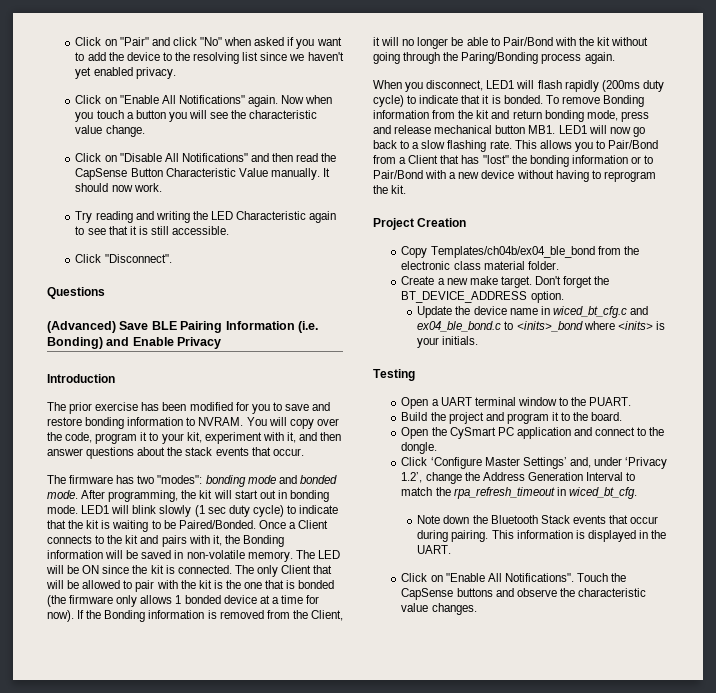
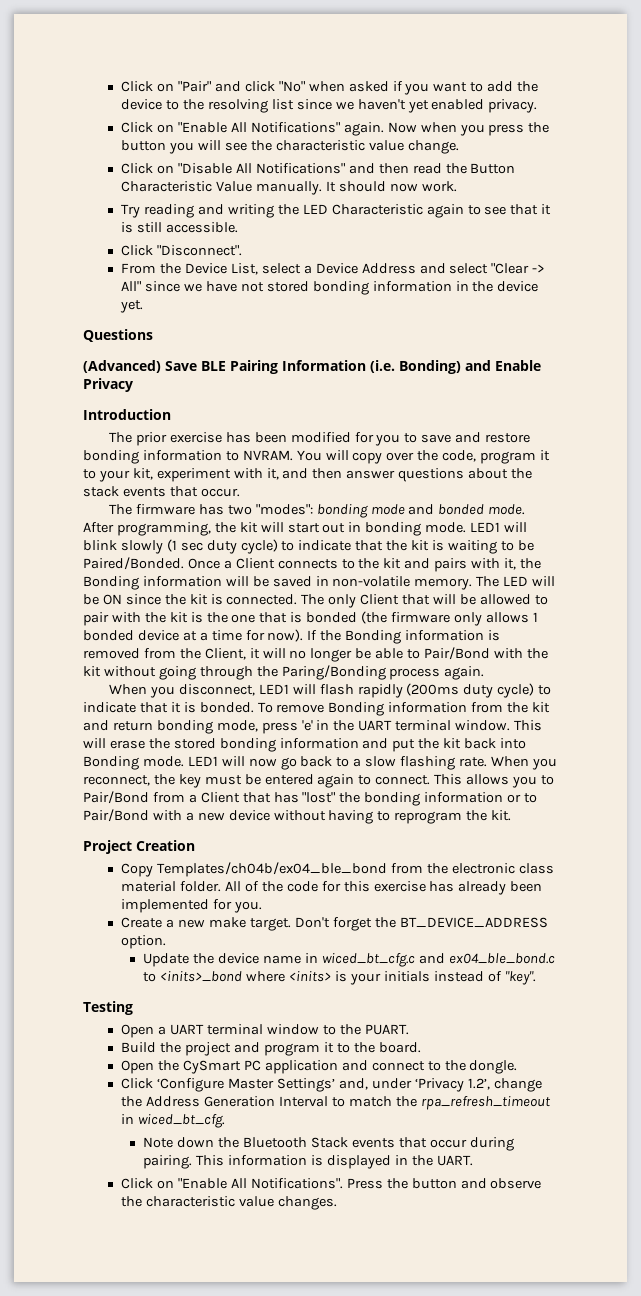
- Now when you touch a button you will see the characteristic value change.
+ Now when you press the button you will see the characteristic value change.
- Click on "Disable All Notifications" and then read the CapSense Button Characteristic Value manually.
+ Click on "Disable All Notifications" and then read the Button Characteristic Value manually.
+ From the Device List, select a Device Address and select "Clear -> All" since we have not stored bonding information in the device yet.
- To remove Bonding information from the kit and return bonding mode, press and release mechanical button MB1. LED1 will now go back to a slow flashing rate.
+ To remove Bonding information from the kit and return bonding mode, press 'e' in the UART terminal window. This will erase the stored bonding information and put the kit back into Bonding mode. LED1 will now go back to a slow flashing rate.
+ When you reconnect, the key must be entered again to connect.
+ All of the code for this exercise has already been implemented for you.
- Update the device name in wiced_bt_cfg.c and ex04_ble_bond.c to <inits>_bond where <inits> is your initials.
+ Update the device name in wiced_bt_cfg.c and ex04_ble_bond.c to <inits>_bond where <inits> is your initials instead of "key".
- Touch the CapSense buttons and observe the characteristic value changes.
+ Press the button and observe the characteristic value changes.

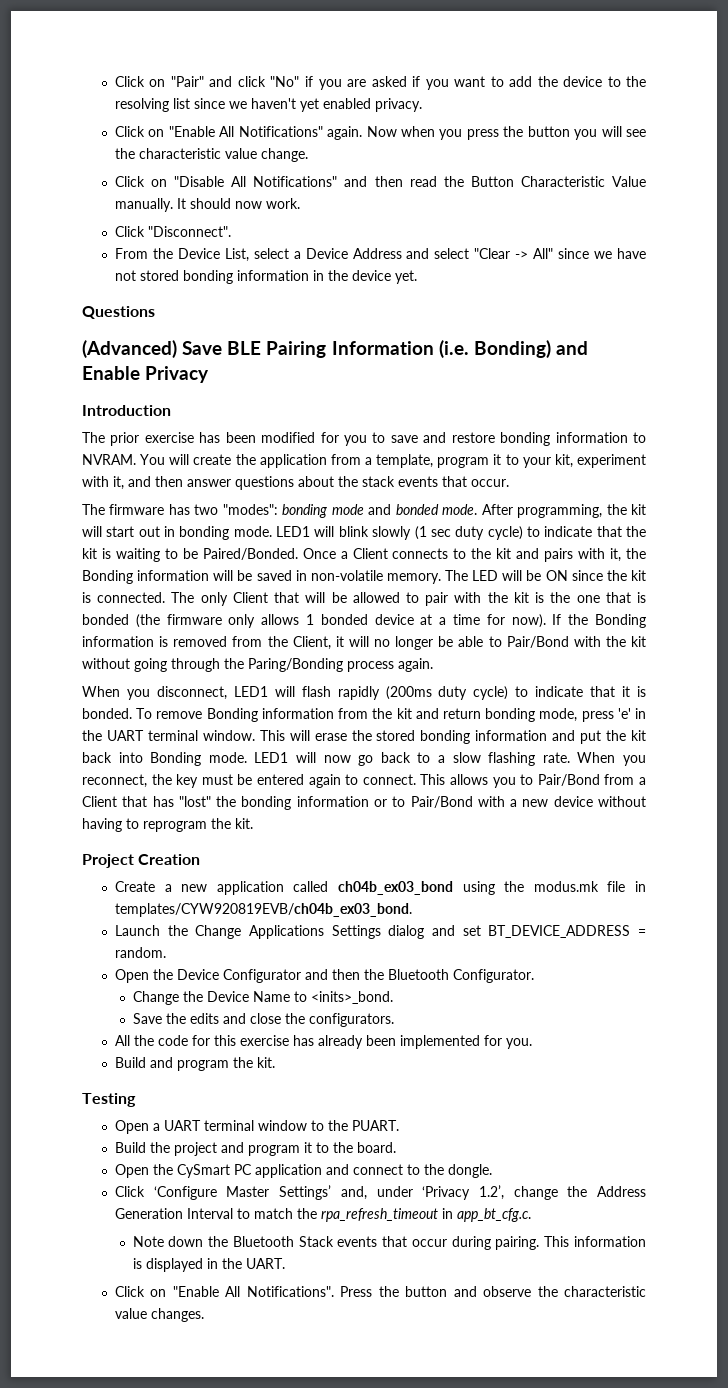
- Click on "Pair" and click "No" when asked if you want to add the device to the resolving list since we haven't yet enabled privacy.
+ Click on "Pair" and click "No" if you are asked if you want to add the device to the resolving list since we haven't yet enabled privacy.
- Try reading and writing the LED Characteristic again to see that it is still accessible.
- You will copy over the code, program it to your kit, experiment with it, and then answer questions about the stack events that occur.
+ You will create the application from a template, program it to your kit, experiment with it, and then answer questions about the stack events that occur.
- Copy Templates/ch04b/ex04_ble_bond from the electronic class material folder. All of the code for this exercise has already been implemented for you.
+ Create a new application called ch04b_ex03_bond using the modus.mk file in templates/CYW920819EVB/ch04b_ex03_bond.
+ Launch the Change Applications Settings dialog and set BT_DEVICE_ADDRESS = random.
+ Open the Device Configurator and then the Bluetooth Configurator.
+ Change the Device Name to <inits>_bond.
+ Save the edits and close the configurators.
+ All the code for this exercise has already been implemented for you.
- Create a new make target. Don't forget the BT_DEVICE_ADDRESS option.
- Update the device name in wiced_bt_cfg.c and ex04_ble_bond.c to <inits>_bond where <inits> is your initials instead of "key".
+ Build and program the kit.
- Click ‘Configure Master Settings’ and, under ‘Privacy 1.2’, change the Address Generation Interval to match the rpa_refresh_timeout in wiced_bt_cfg.
+ Click ‘Configure Master Settings’ and, under ‘Privacy 1.2’, change the Address Generation Interval to match the rpa_refresh_timeout in app_bt_cfg.c.

